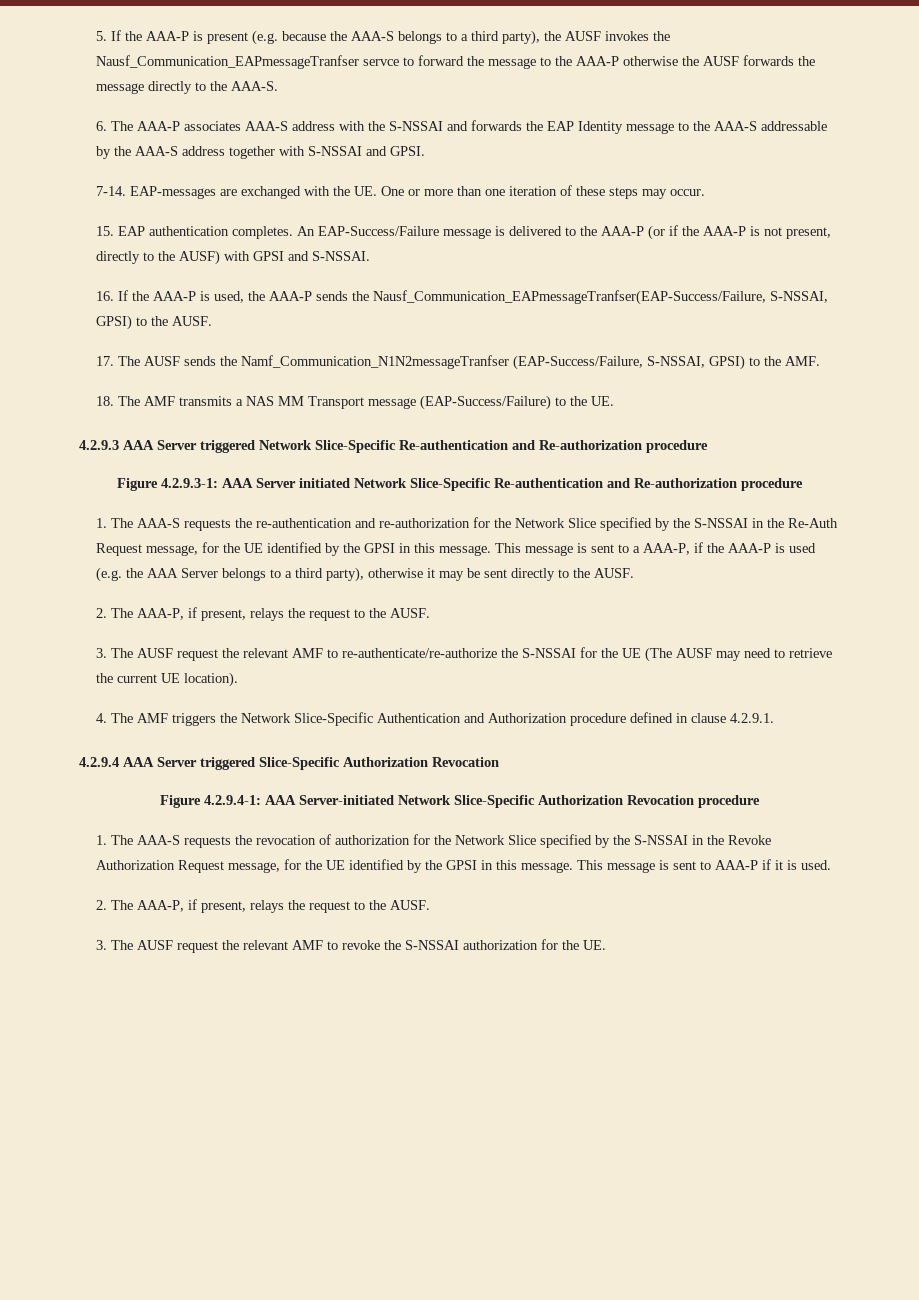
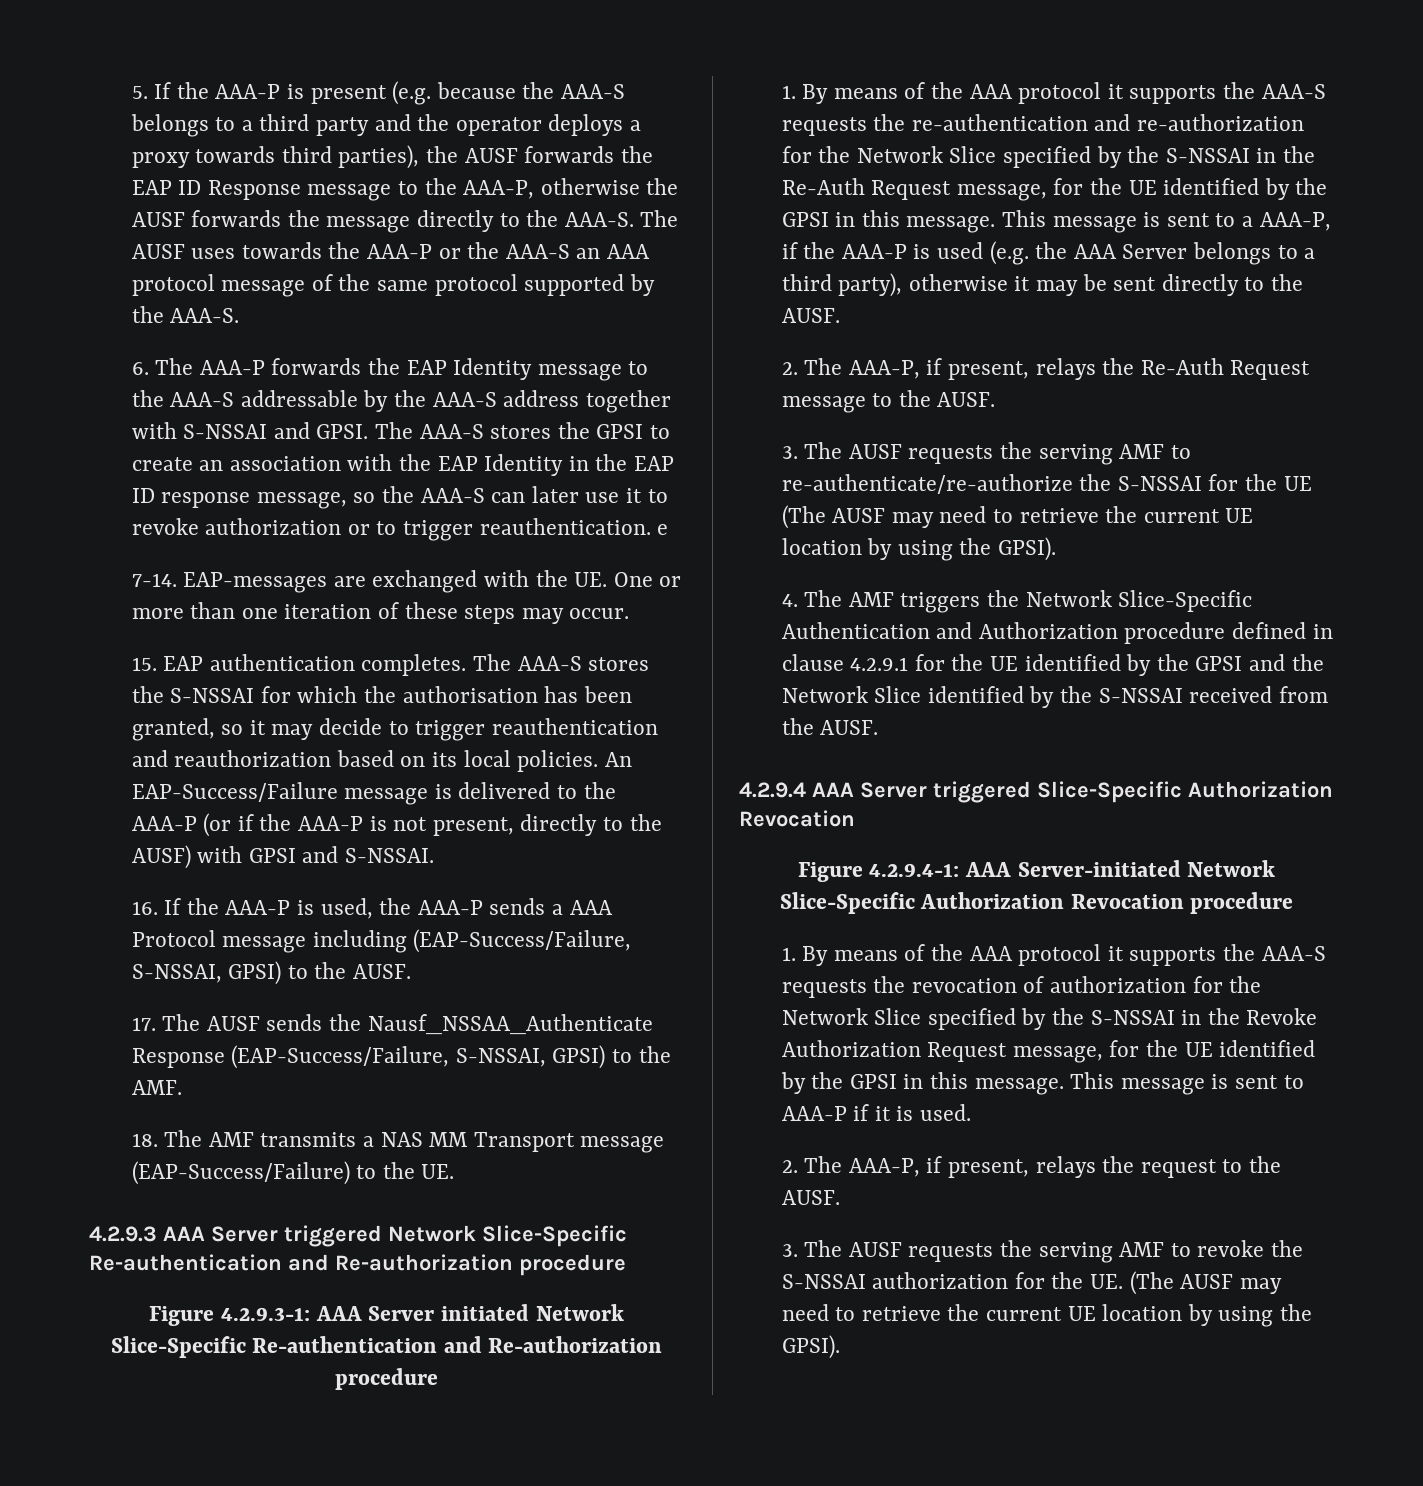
- 5. If the AAA-P is present (e.g. because the AAA-S belongs to a third party), the AUSF invokes the Nausf_Communication_EAPmessageTranfser servce to forward the message to the AAA-P otherwise the AUSF forwards the message directly to the AAA-S.
- 6. The AAA-P associates AAA-S address with the S-NSSAI and forwards the EAP Identity message to the AAA-S addressable by the AAA-S address together with S-NSSAI and GPSI.
+ 5. If the AAA-P is present (e.g. because the AAA-S belongs to a third party and the operator deploys a proxy towards third parties), the AUSF forwards the EAP ID Response message to the AAA-P, otherwise the AUSF forwards the message directly to the AAA-S. The AUSF uses towards the AAA-P or the AAA-S an AAA protocol message of the same protocol supported by the AAA-S.
+ 6. The AAA-P forwards the EAP Identity message to the AAA-S addressable by the AAA-S address together with S-NSSAI and GPSI. The AAA-S stores the GPSI to create an association with the EAP Identity in the EAP ID response message, so the AAA-S can later use it to revoke authorization or to trigger reauthentication. e
+ The AAA-S stores the S-NSSAI for which the authorisation has been granted, so it may decide to trigger reauthentication and reauthorization based on its local policies.
- 16. If the AAA-P is used, the AAA-P sends the Nausf_Communication_EAPmessageTranfser(EAP-Success/Failure, S-NSSAI, GPSI) to the AUSF.
+ 16. If the AAA-P is used, the AAA-P sends a AAA Protocol message including (EAP-Success/Failure, S-NSSAI, GPSI) to the AUSF.
- 17. The AUSF sends the Namf_Communication_N1N2messageTranfser (EAP-Success/Failure, S-NSSAI, GPSI) to the AMF.
+ 17. The AUSF sends the Nausf_NSSAA_Authenticate Response (EAP-Success/Failure, S-NSSAI, GPSI) to the AMF.
- 1. The AAA-S requests the re-authentication and re-authorization for the Network Slice specified by the S-NSSAI in the Re-Auth Request message, for the UE identified by the GPSI in this message.
+ 1. By means of the AAA protocol it supports the AAA-S requests the re-authentication and re-authorization for the Network Slice specified by the S-NSSAI in the Re-Auth Request message, for the UE identified by the GPSI in this message.
  This message is sent to a AAA-P, if the AAA-P is used (e.g. the AAA Server belongs to a third party), otherwise it may be sent directly to the AUSF.
- 2. The AAA-P, if present, relays the request to the AUSF.
- 3. The AUSF request the relevant AMF to re-authenticate/re-authorize the S-NSSAI for the UE (The AUSF may need to retrieve the current UE location).
+ 2. The AAA-P, if present, relays the Re-Auth Request message to the AUSF.
+ 3. The AUSF requests the serving AMF to re-authenticate/re-authorize the S-NSSAI for the UE (The AUSF may need to retrieve the current UE location by using the GPSI).
- 4. The AMF triggers the Network Slice-Specific Authentication and Authorization procedure defined in clause 4.2.9.1.
+ 4. The AMF triggers the Network Slice-Specific Authentication and Authorization procedure defined in clause 4.2.9.1 for the UE identified by the GPSI and the Network Slice identified by the S-NSSAI received from the AUSF.
- 1. The AAA-S requests the revocation of authorization for the Network Slice specified by the S-NSSAI in the Revoke Authorization Request message, for the UE identified by the GPSI in this message.
+ 1. By means of the AAA protocol it supports the AAA-S requests the revocation of authorization for the Network Slice specified by the S-NSSAI in the Revoke Authorization Request message, for the UE identified by the GPSI in this message.
- 3. The AUSF request the relevant AMF to revoke the S-NSSAI authorization for the UE.
+ 3. The AUSF requests the serving AMF to revoke the S-NSSAI authorization for the UE. (The AUSF may need to retrieve the current UE location by using the GPSI).

